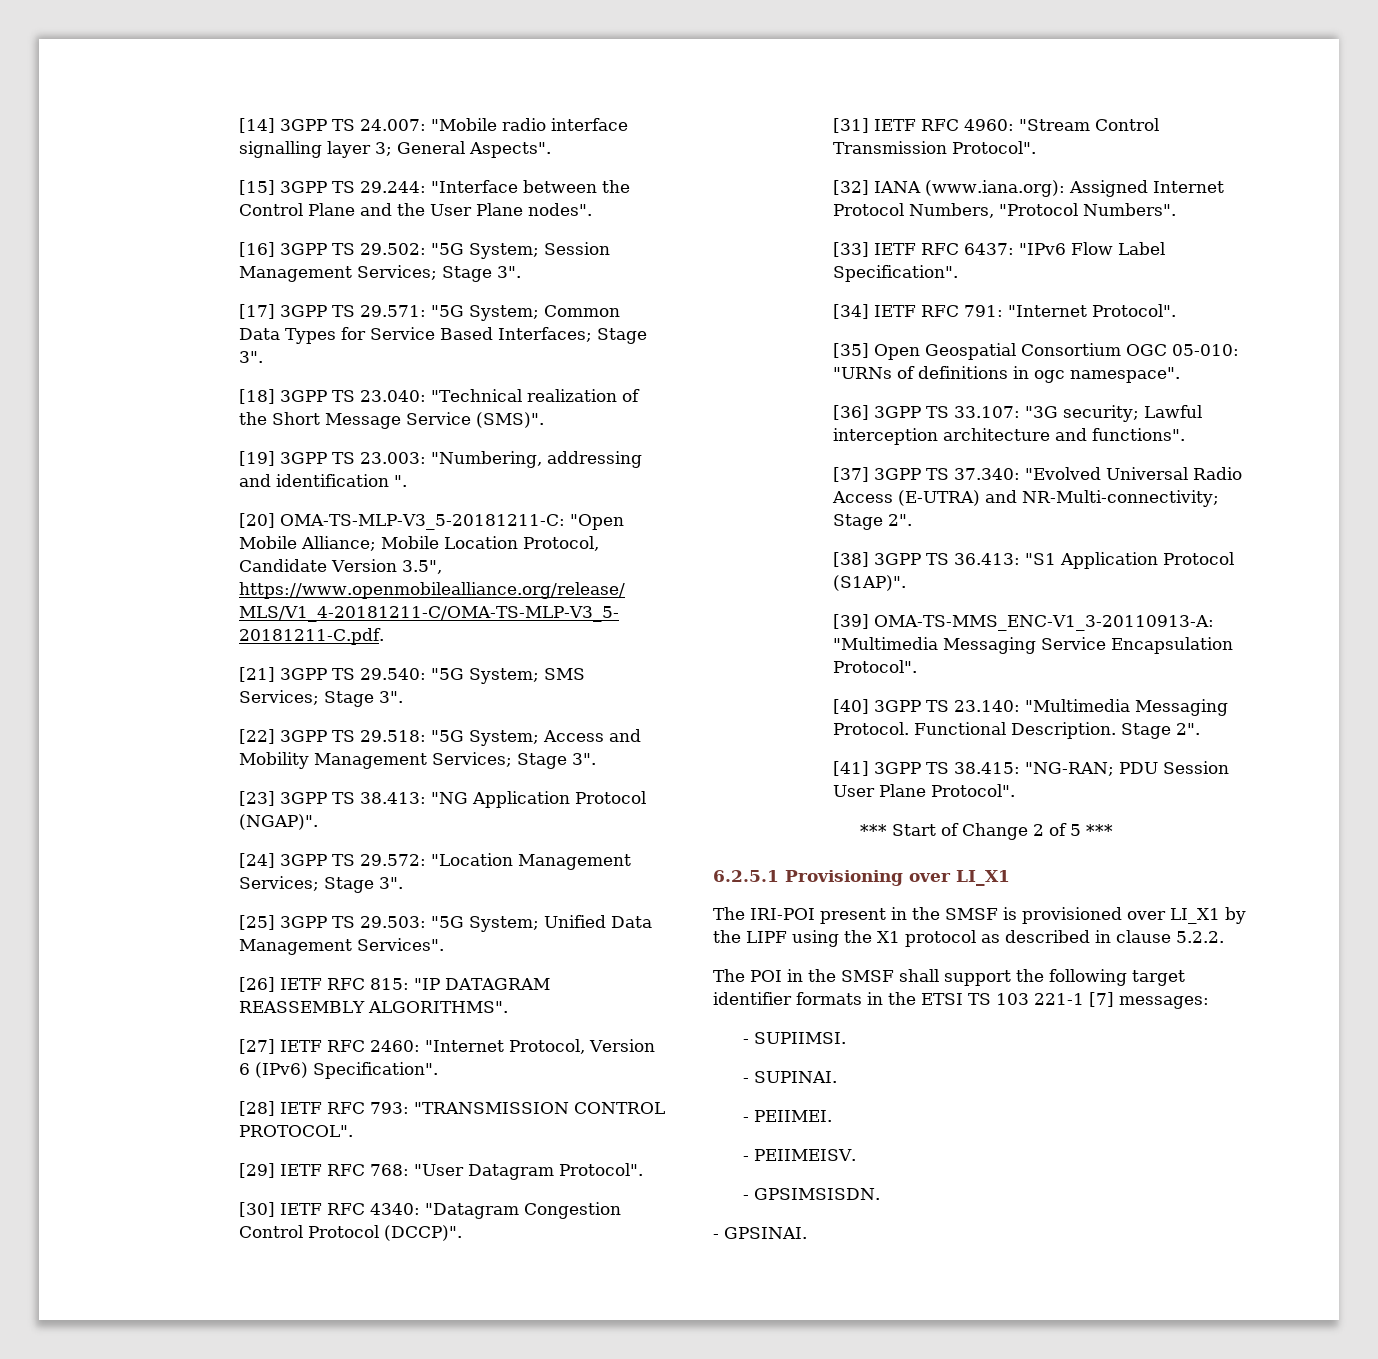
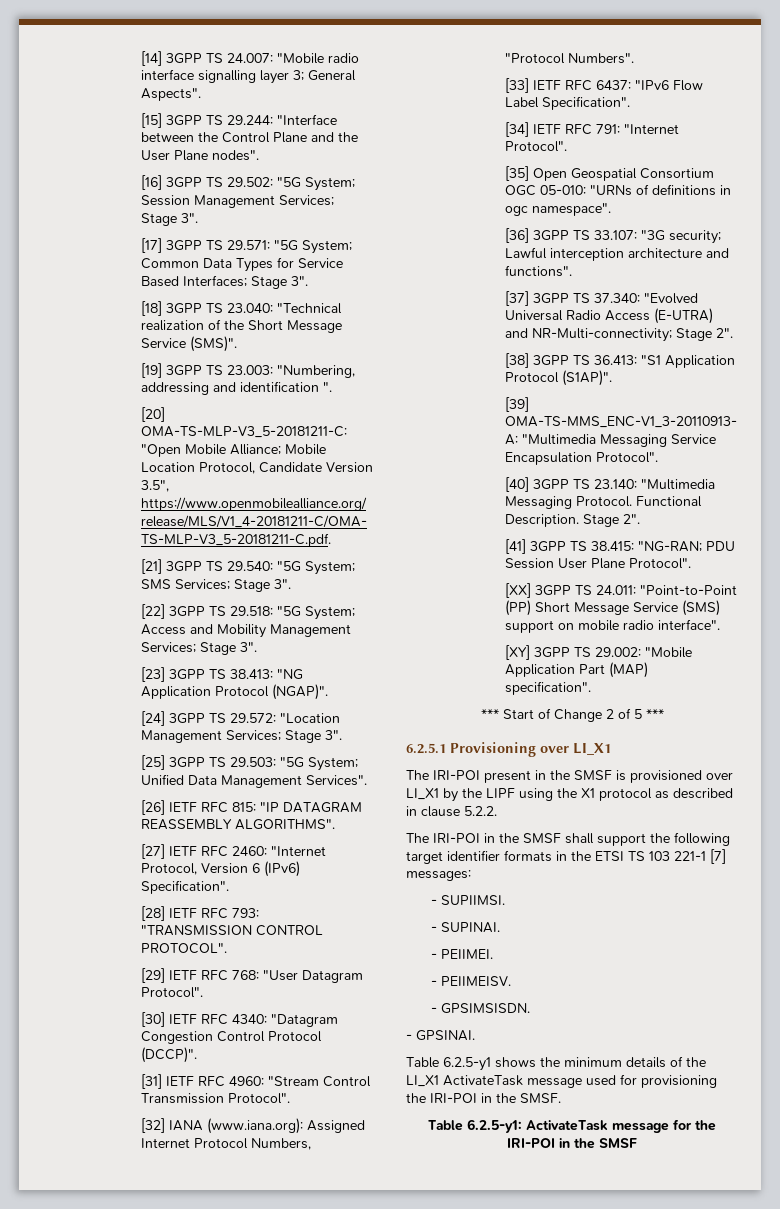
+ [XX] 3GPP TS 24.011: "Point-to-Point (PP) Short Message Service (SMS) support on mobile radio interface".
+ [XY] 3GPP TS 29.002: "Mobile Application Part (MAP) specification".
- The POI in the SMSF shall support the following target identifier formats in the ETSI TS 103 221-1 [7] messages:
+ The IRI-POI in the SMSF shall support the following target identifier formats in the ETSI TS 103 221-1 [7] messages:
+ Table 6.2.5-y1 shows the minimum details of the LI_X1 ActivateTask message used for provisioning the IRI-POI in the SMSF.
+ Table 6.2.5-y1: ActivateTask message for the IRI-POI in the SMSF

